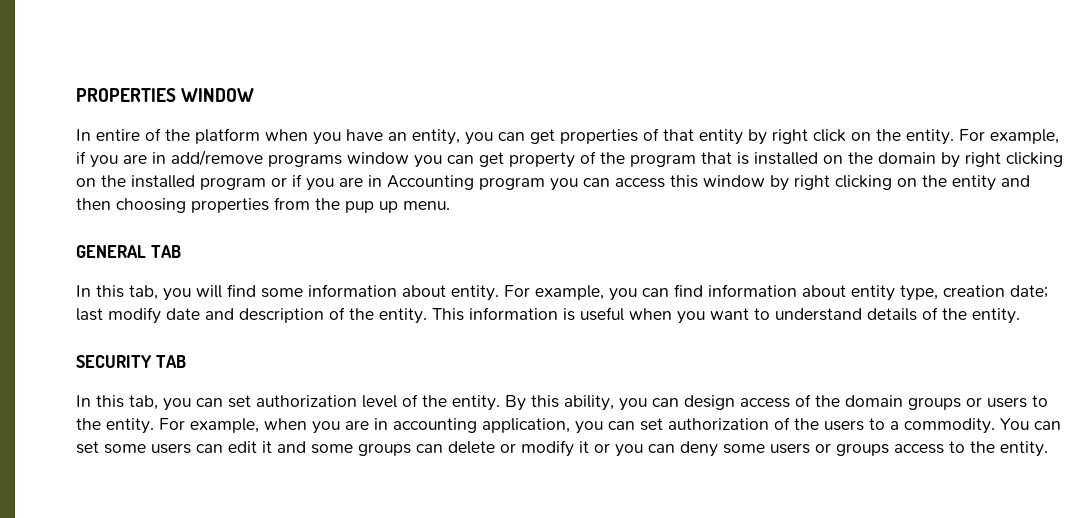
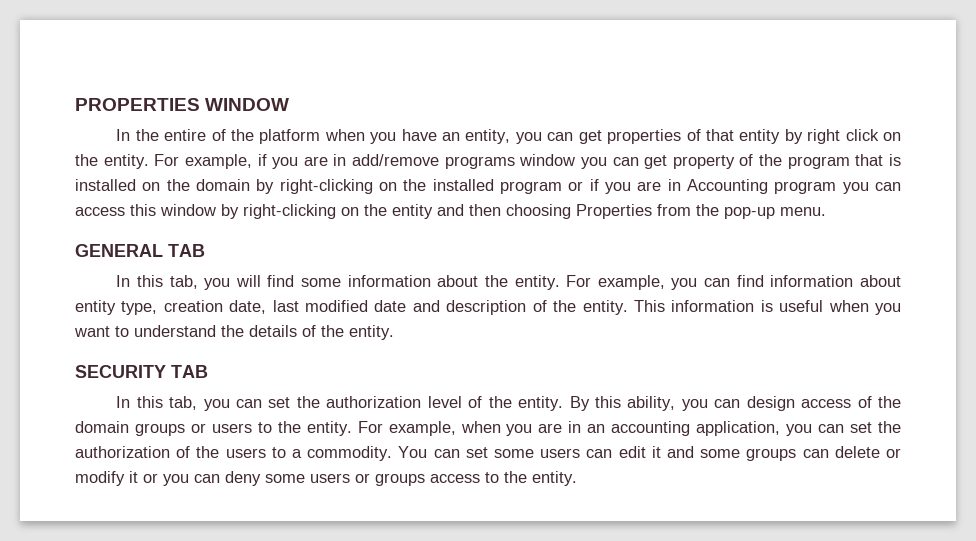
- In entire of the platform when you have an entity, you can get properties of that entity by right click on the entity.
+ In the entire of the platform when you have an entity, you can get properties of that entity by right click on the entity.
- For example, if you are in add/remove programs window you can get property of the program that is installed on the domain by right clicking on the installed program or if you are in Accounting program you can access this window by right clicking on the entity and then choosing properties from the pup up menu.
+ For example, if you are in add/remove programs window you can get property of the program that is installed on the domain by right-clicking on the installed program or if you are in Accounting program you can access this window by right-clicking on the entity and then choosing Properties from the pop-up menu.
- In this tab, you will find some information about entity.
+ In this tab, you will find some information about the entity.
- For example, you can find information about entity type, creation date; last modify date and description of the entity.
+ For example, you can find information about entity type, creation date, last modified date and description of the entity.
- This information is useful when you want to understand details of the entity.
+ This information is useful when you want to understand the details of the entity.
- In this tab, you can set authorization level of the entity.
+ In this tab, you can set the authorization level of the entity.
- For example, when you are in accounting application, you can set authorization of the users to a commodity.
+ For example, when you are in an accounting application, you can set the authorization of the users to a commodity.

